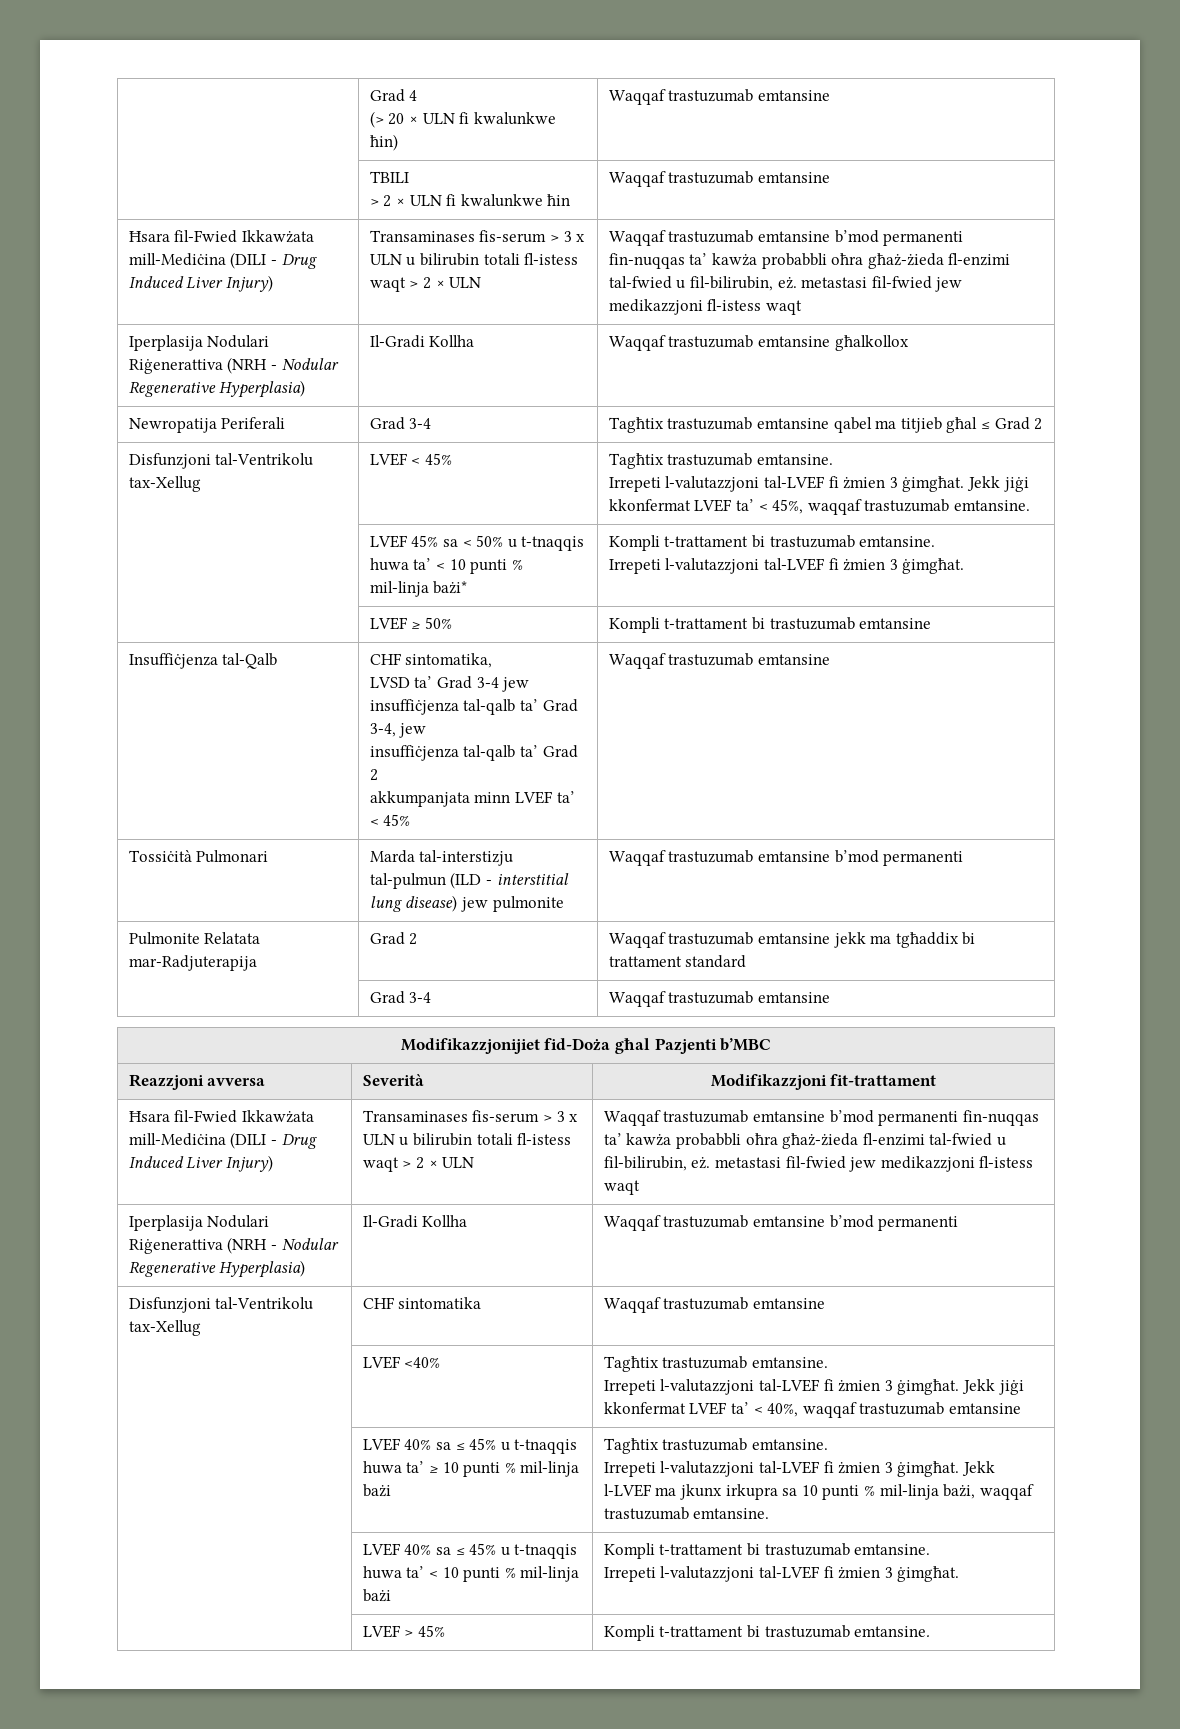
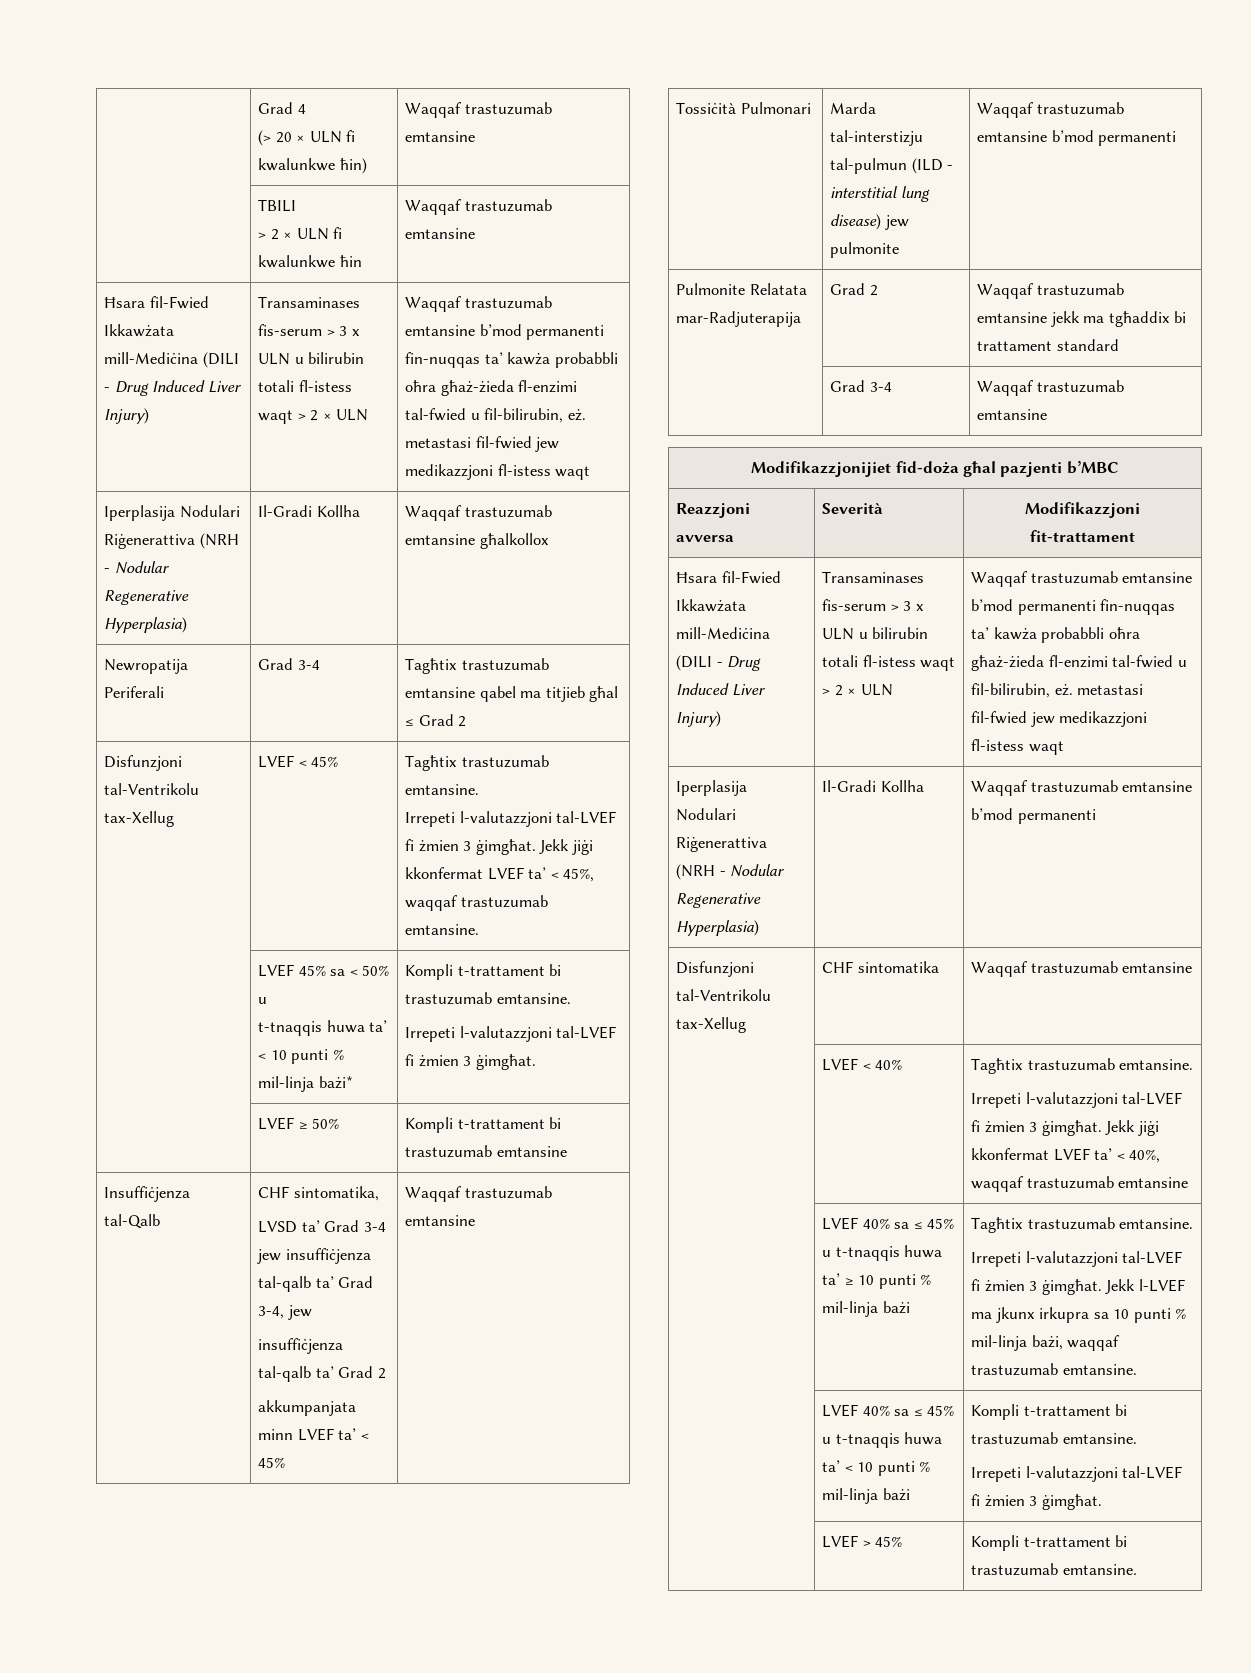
- | LVEF 45% sa < 50% u t-tnaqqis huwa ta’ < 10 punti % mil-linja bażi* | Kompli t-trattament bi trastuzumab emtansine.
+ | LVEF 45% sa < 50% u
+ t-tnaqqis huwa ta’ < 10 punti % mil-linja bażi* | Kompli t-trattament bi trastuzumab emtansine.
- Modifikazzjonijiet fid-Doża għal Pazjenti b’MBC
+ Modifikazzjonijiet fid-doża għal pazjenti b’MBC
- | LVEF <40% | Tagħtix trastuzumab emtansine.
+ | LVEF < 40% | Tagħtix trastuzumab emtansine.

